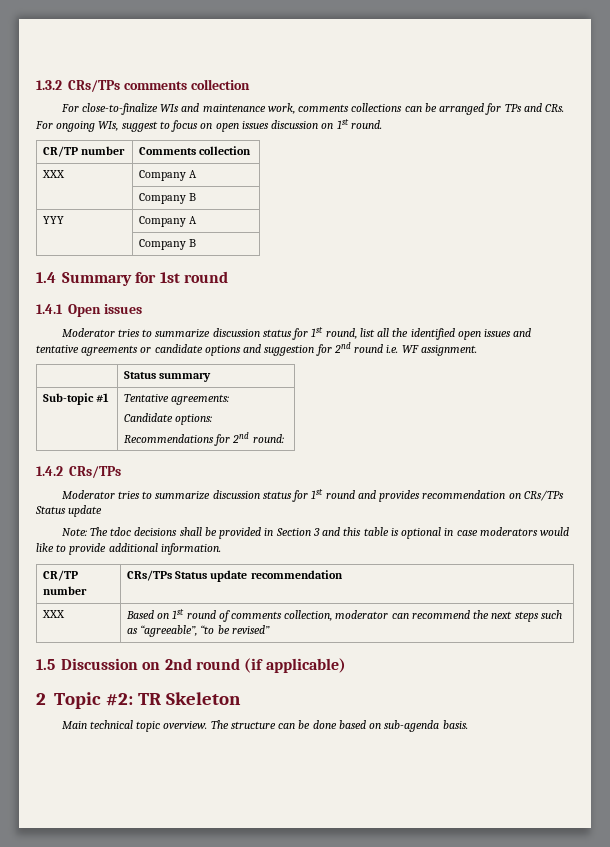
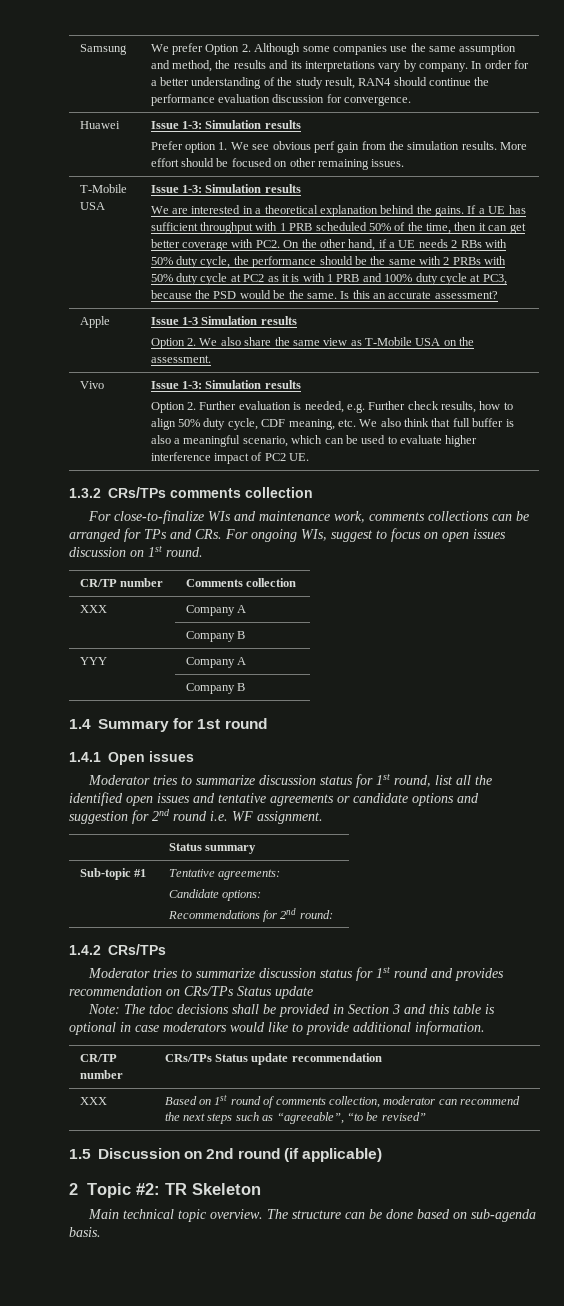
+ Samsung | We prefer Option 2. Although some companies use the same assumption and method, the results and its interpretations vary by company. In order for a better understanding of the study result, RAN4 should continue the performance evaluation discussion for convergence.
+ Huawei | Issue 1-3: Simulation results
+ Prefer option 1. We see obvious perf gain from the simulation results. More effort should be focused on other remaining issues.
+ T-Mobile USA | Issue 1-3: Simulation results
+ We are interested in a theoretical explanation behind the gains. If a UE has sufficient throughput with 1 PRB scheduled 50% of the time, then it can get better coverage with PC2. On the other hand, if a UE needs 2 RBs with 50% duty cycle, the performance should be the same with 2 PRBs with 50% duty cycle at PC2 as it is with 1 PRB and 100% duty cycle at PC3, because the PSD would be the same. Is this an accurate assessment?
+ Apple | Issue 1-3 Simulation results
+ Option 2. We also share the same view as T-Mobile USA on the assessment.
+ Vivo | Issue 1-3: Simulation results
+ Option 2. Further evaluation is needed, e.g. Further check results, how to align 50% duty cycle, CDF meaning, etc. We also think that full buffer is also a meaningful scenario, which can be used to evaluate higher interference impact of PC2 UE.

